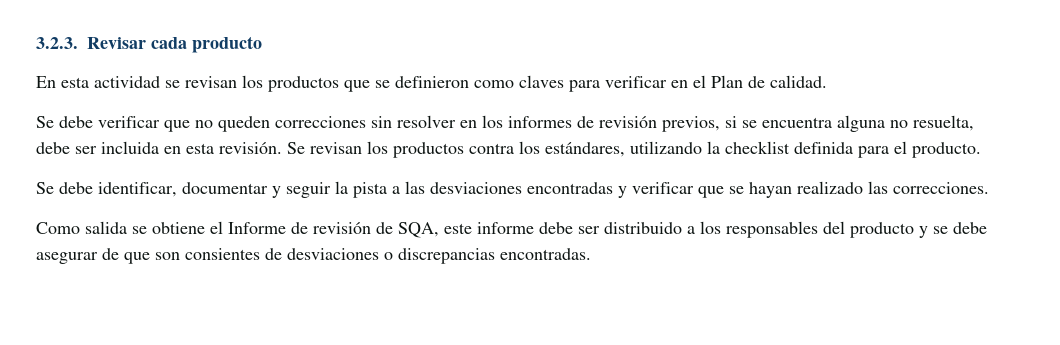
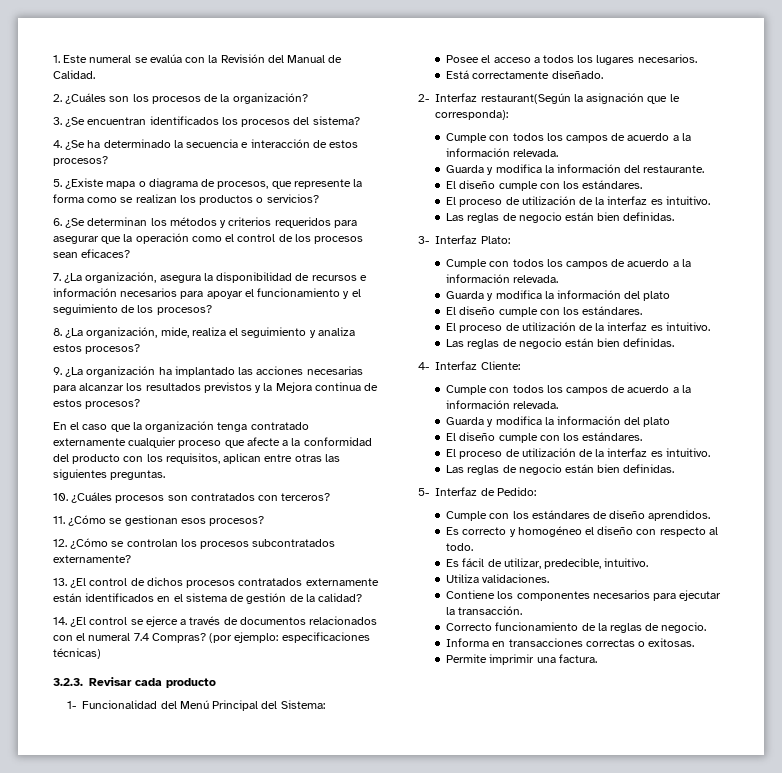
+ 1. Este numeral se evalúa con la Revisión del Manual de Calidad.
+ 2. ¿Cuáles son los procesos de la organización?
+ 3. ¿Se encuentran identificados los procesos del sistema?
+ 4. ¿Se ha determinado la secuencia e interacción de estos procesos?
+ 5. ¿Existe mapa o diagrama de procesos, que represente la forma como se realizan los productos o servicios?
+ 6. ¿Se determinan los métodos y criterios requeridos para asegurar que la operación como el control de los procesos sean eficaces?
+ 7. ¿La organización, asegura la disponibilidad de recursos e información necesarios para apoyar el funcionamiento y el seguimiento de los procesos?
+ 8. ¿La organización, mide, realiza el seguimiento y analiza estos procesos?
+ 9. ¿La organización ha implantado las acciones necesarias para alcanzar los resultados previstos y la Mejora continua de estos procesos?
+ En el caso que la organización tenga contratado externamente cualquier proceso que afecte a la conformidad del producto con los requisitos, aplican entre otras las siguientes preguntas.
+ 10. ¿Cuáles procesos son contratados con terceros?
+ 11. ¿Cómo se gestionan esos procesos?
+ 12. ¿Cómo se controlan los procesos subcontratados externamente?
+ 13. ¿El control de dichos procesos contratados externamente están identificados en el sistema de gestión de la calidad?
+ 14. ¿El control se ejerce a través de documentos relacionados con el numeral 7.4 Compras? (por ejemplo: especificaciones técnicas)
  3.2.3. Revisar cada producto
- En esta actividad se revisan los productos que se definieron como claves para verificar en el Plan de calidad.
- Se debe verificar que no queden correcciones sin resolver en los informes de revisión previos, si se encuentra alguna no resuelta, debe ser incluida en esta revisión. Se revisan los productos contra los estándares, utilizando la checklist definida para el producto.
- Se debe identificar, documentar y seguir la pista a las desviaciones encontradas y verificar que se hayan realizado las correcciones.
- Como salida se obtiene el Informe de revisión de SQA, este informe debe ser distribuido a los responsables del producto y se debe asegurar de que son consientes de desviaciones o discrepancias encontradas.
+ 1- Funcionalidad del Menú Principal del Sistema:
+ Posee el acceso a todos los lugares necesarios.
+ Está correctamente diseñado.
+ 2- Interfaz restaurant(Según la asignación que le corresponda):
+ Cumple con todos los campos de acuerdo a la información relevada.
+ Guarda y modifica la información del restaurante.
+ El diseño cumple con los estándares.
+ El proceso de utilización de la interfaz es intuitivo.
+ Las reglas de negocio están bien definidas.
+ 3- Interfaz Plato:
+ Cumple con todos los campos de acuerdo a la información relevada.
+ Guarda y modifica la información del plato
+ El diseño cumple con los estándares.
+ El proceso de utilización de la interfaz es intuitivo.
+ Las reglas de negocio están bien definidas.
+ 4- Interfaz Cliente:
+ Cumple con todos los campos de acuerdo a la información relevada.
+ Guarda y modifica la información del plato
+ El diseño cumple con los estándares.
+ El proceso de utilización de la interfaz es intuitivo.
+ Las reglas de negocio están bien definidas.
+ 5- Interfaz de Pedido:
+ Cumple con los estándares de diseño aprendidos.
+ Es correcto y homogéneo el diseño con respecto al todo.
+ Es fácil de utilizar, predecible, intuitivo.
+ Utiliza validaciones.
+ Contiene los componentes necesarios para ejecutar la transacción.
+ Correcto funcionamiento de la reglas de negocio.
+ Informa en transacciones correctas o exitosas.
+ Permite imprimir una factura.

